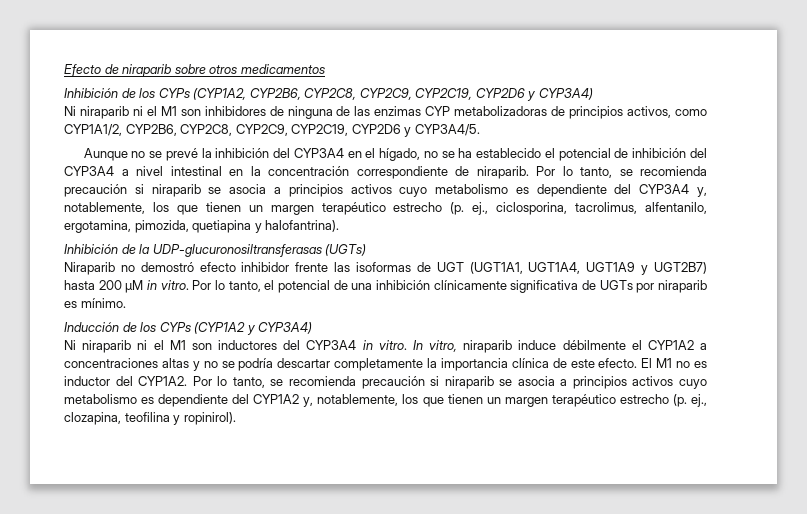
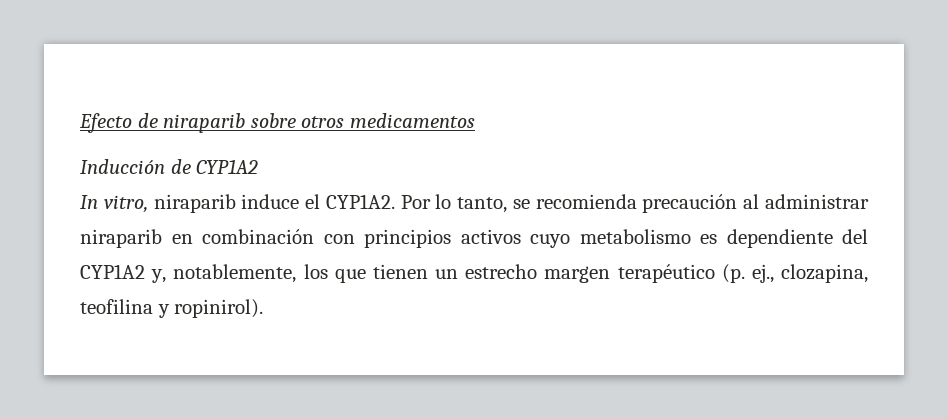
- Inhibición de los CYPs (CYP1A2, CYP2B6, CYP2C8, CYP2C9, CYP2C19, CYP2D6 y CYP3A4)
- Ni niraparib ni el M1 son inhibidores de ninguna de las enzimas CYP metabolizadoras de principios activos, como CYP1A1/2, CYP2B6, CYP2C8, CYP2C9, CYP2C19, CYP2D6 y CYP3A4/5.
- Aunque no se prevé la inhibición del CYP3A4 en el hígado, no se ha establecido el potencial de inhibición del CYP3A4 a nivel intestinal en la concentración correspondiente de niraparib. Por lo tanto, se recomienda precaución si niraparib se asocia a principios activos cuyo metabolismo es dependiente del CYP3A4 y, notablemente, los que tienen un margen terapéutico estrecho (p. ej., ciclosporina, tacrolimus, alfentanilo, ergotamina, pimozida, quetiapina y halofantrina).
- Inhibición de la UDP-glucuronosiltransferasas (UGTs)
- Niraparib no demostró efecto inhibidor frente las isoformas de UGT (UGT1A1, UGT1A4, UGT1A9 y UGT2B7) hasta 200 µM in vitro. Por lo tanto, el potencial de una inhibición clínicamente significativa de UGTs por niraparib es mínimo.
- Inducción de los CYPs (CYP1A2 y CYP3A4)
- Ni niraparib ni el M1 son inductores del CYP3A4 in vitro. In vitro, niraparib induce débilmente el CYP1A2 a concentraciones altas y no se podría descartar completamente la importancia clínica de este efecto. El M1 no es inductor del CYP1A2.
+ Inducción de CYP1A2
+ In vitro, niraparib induce el CYP1A2.
- Por lo tanto, se recomienda precaución si niraparib se asocia a principios activos cuyo metabolismo es dependiente del CYP1A2 y, notablemente, los que tienen un margen terapéutico estrecho (p. ej., clozapina, teofilina y ropinirol).
+ Por lo tanto, se recomienda precaución al administrar niraparib en combinación con principios activos cuyo metabolismo es dependiente del CYP1A2 y, notablemente, los que tienen un estrecho margen terapéutico (p. ej., clozapina, teofilina y ropinirol).

